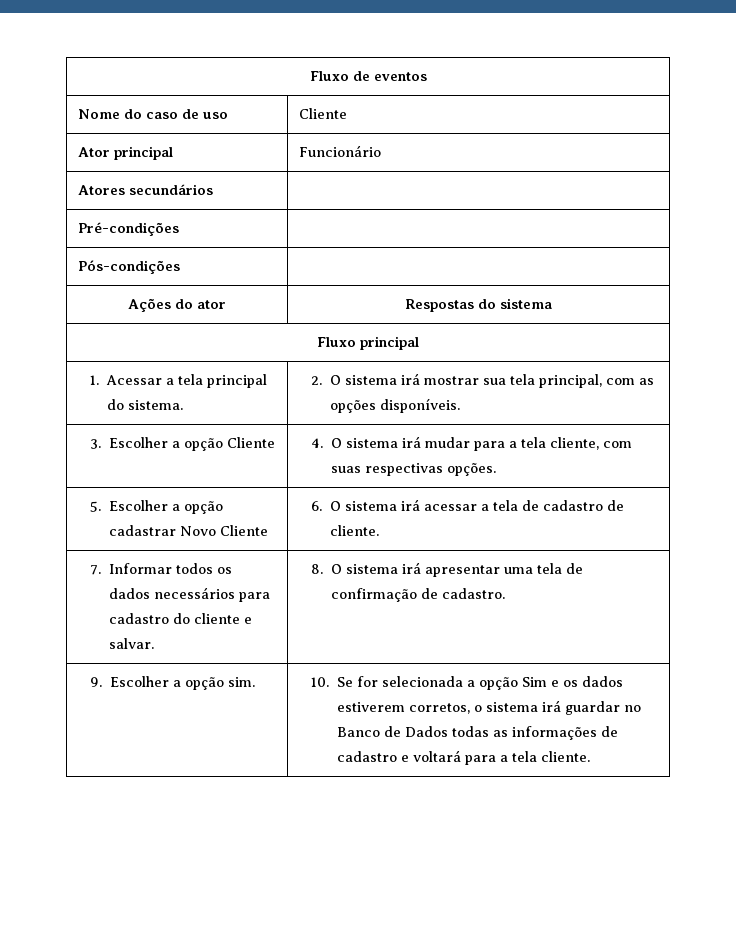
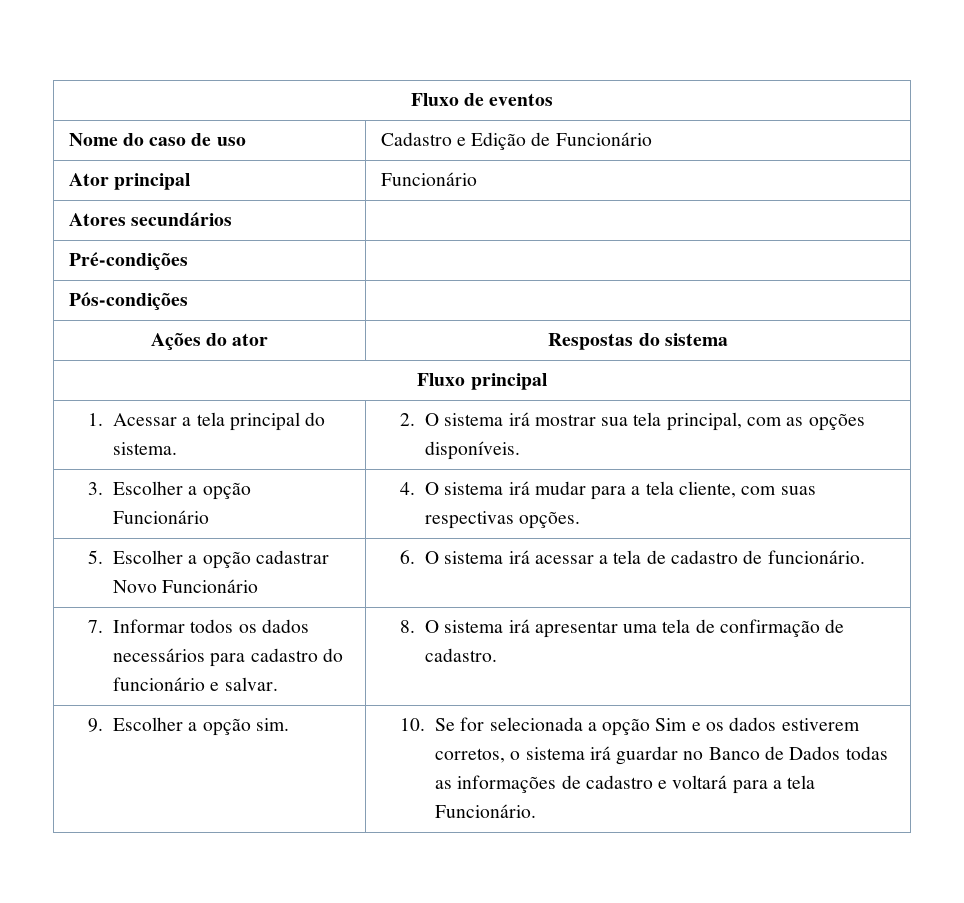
- Nome do caso de uso | Cliente
+ Nome do caso de uso | Cadastro e Edição de Funcionário
- 3. Escolher a opção Cliente | 4. O sistema irá mudar para a tela cliente, com suas respectivas opções.
+ 3. Escolher a opção Funcionário | 4. O sistema irá mudar para a tela cliente, com suas respectivas opções.
- 5. Escolher a opção cadastrar Novo Cliente | 6. O sistema irá acessar a tela de cadastro de cliente.
+ 5. Escolher a opção cadastrar Novo Funcionário | 6. O sistema irá acessar a tela de cadastro de funcionário.
- 7. Informar todos os dados necessários para cadastro do cliente e salvar. | 8. O sistema irá apresentar uma tela de confirmação de cadastro.
+ 7. Informar todos os dados necessários para cadastro do funcionário e salvar. | 8. O sistema irá apresentar uma tela de confirmação de cadastro.
- 9. Escolher a opção sim. | 10. Se for selecionada a opção Sim e os dados estiverem corretos, o sistema irá guardar no Banco de Dados todas as informações de cadastro e voltará para a tela cliente.
+ 9. Escolher a opção sim. | 10. Se for selecionada a opção Sim e os dados estiverem corretos, o sistema irá guardar no Banco de Dados todas as informações de cadastro e voltará para a tela Funcionário.

